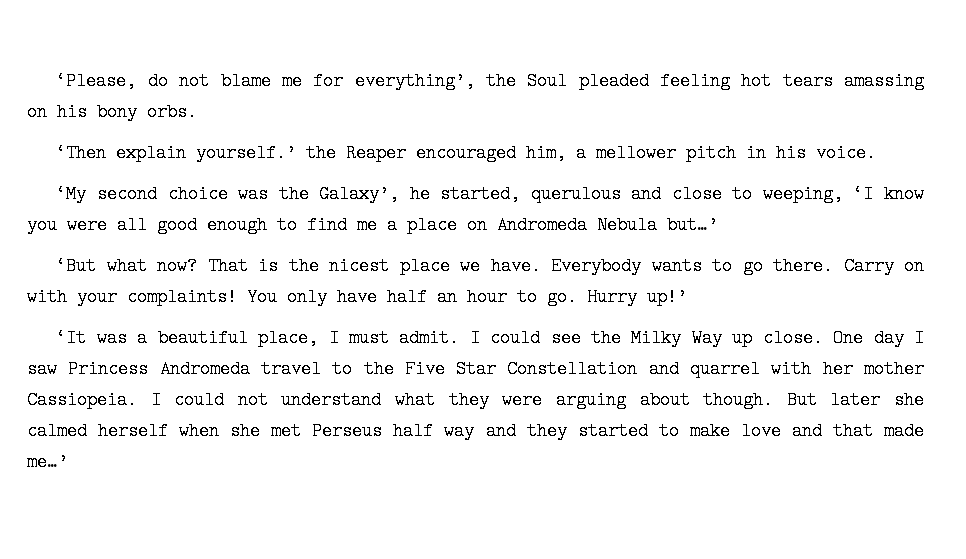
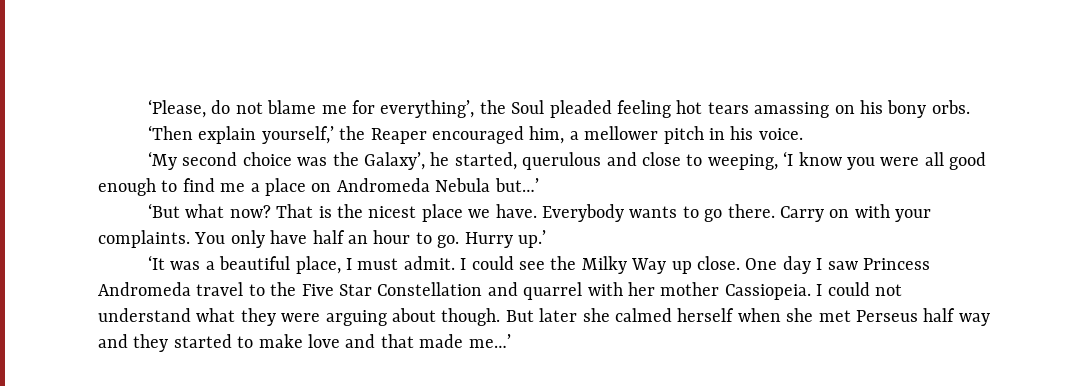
- ‘Then explain yourself.’ the Reaper encouraged him, a mellower pitch in his voice.
+ ‘Then explain yourself,’ the Reaper encouraged him, a mellower pitch in his voice.
- Carry on with your complaints!
+ Carry on with your complaints.
- Hurry up!’
+ Hurry up.’

